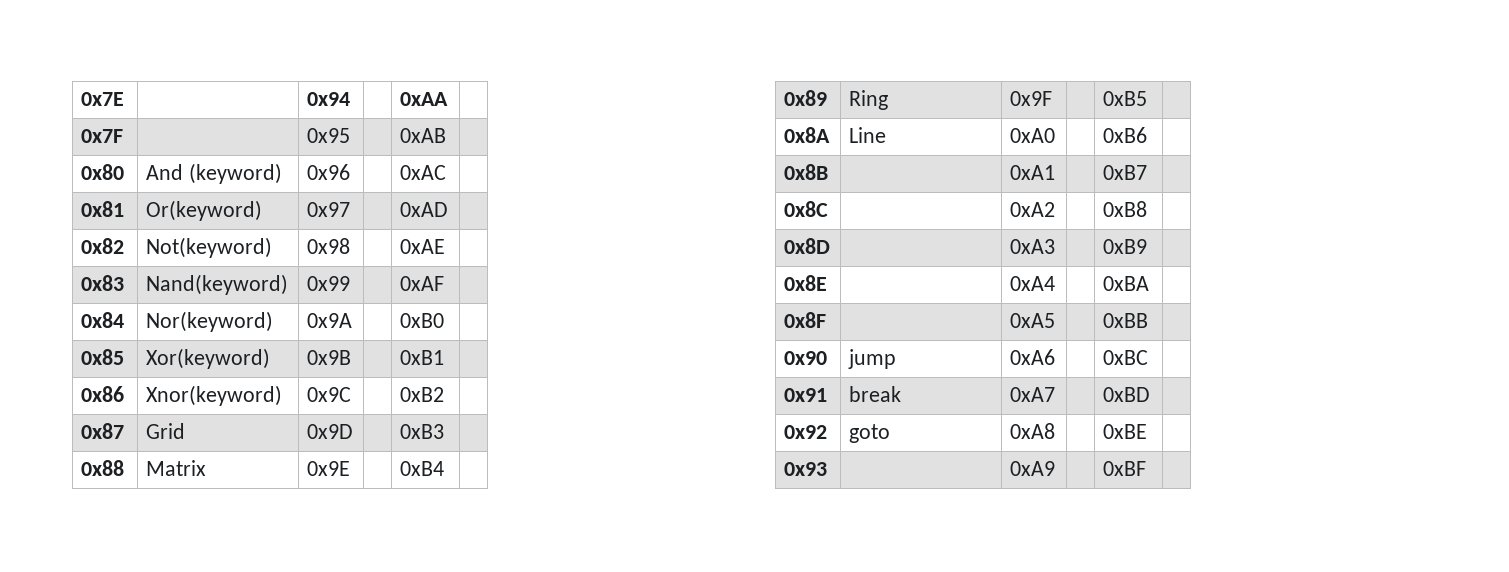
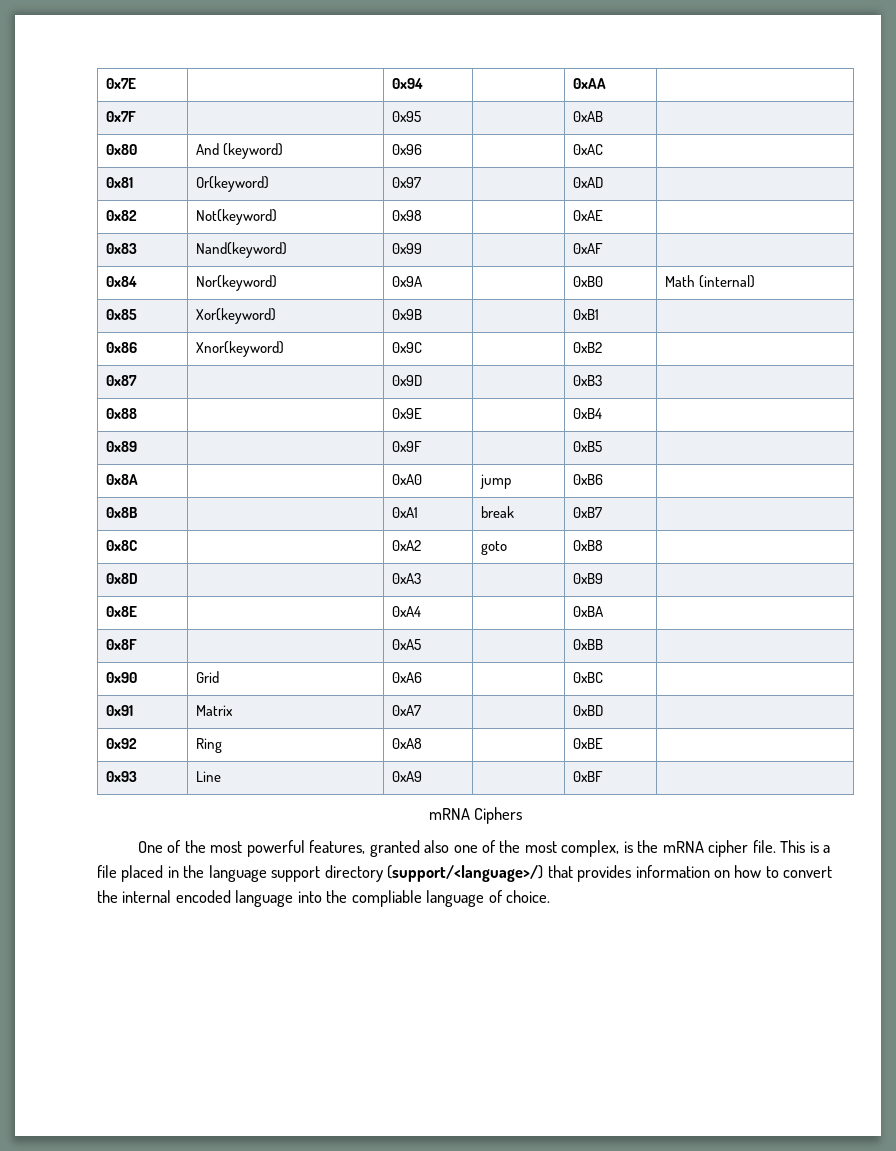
- 0x84 | Nor(keyword) | 0x9A | | 0xB0 |
+ 0x84 | Nor(keyword) | 0x9A | | 0xB0 | Math (internal)
- 0x87 | Grid | 0x9D | | 0xB3 |
+ 0x87 | | 0x9D | | 0xB3 |
- 0x88 | Matrix | 0x9E | | 0xB4 |
+ 0x88 | | 0x9E | | 0xB4 |
- 0x89 | Ring | 0x9F | | 0xB5 |
+ 0x89 | | 0x9F | | 0xB5 |
- 0x8A | Line | 0xA0 | | 0xB6 |
+ 0x8A | | 0xA0 | jump | 0xB6 |
- 0x8B | | 0xA1 | | 0xB7 |
+ 0x8B | | 0xA1 | break | 0xB7 |
- 0x8C | | 0xA2 | | 0xB8 |
+ 0x8C | | 0xA2 | goto | 0xB8 |
- 0x90 | jump | 0xA6 | | 0xBC |
+ 0x90 | Grid | 0xA6 | | 0xBC |
- 0x91 | break | 0xA7 | | 0xBD |
+ 0x91 | Matrix | 0xA7 | | 0xBD |
- 0x92 | goto | 0xA8 | | 0xBE |
+ 0x92 | Ring | 0xA8 | | 0xBE |
- 0x93 | | 0xA9 | | 0xBF |
+ 0x93 | Line | 0xA9 | | 0xBF |
+ mRNA Ciphers
+ One of the most powerful features, granted also one of the most complex, is the mRNA cipher file. This is a file placed in the language support directory (support/<language>/) that provides information on how to convert the internal encoded language into the compliable language of choice.

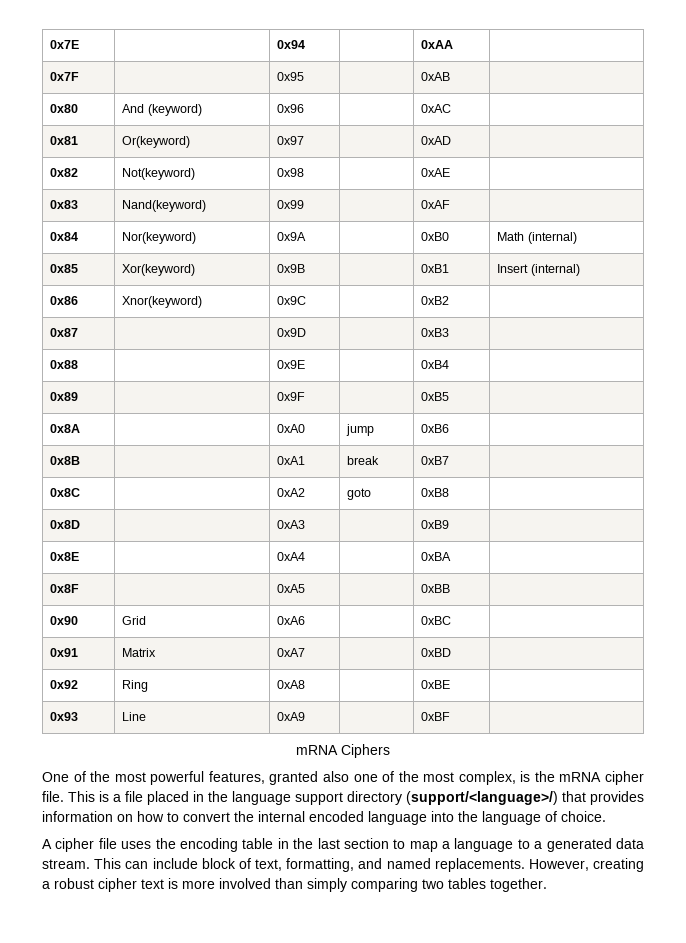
- 0x85 | Xor(keyword) | 0x9B | | 0xB1 |
+ 0x85 | Xor(keyword) | 0x9B | | 0xB1 | Insert (internal)
- This is a file placed in the language support directory (support/<language>/) that provides information on how to convert the internal encoded language into the compliable language of choice.
+ This is a file placed in the language support directory (support/<language>/) that provides information on how to convert the internal encoded language into the language of choice.
+ A cipher file uses the encoding table in the last section to map a language to a generated data stream. This can include block of text, formatting, and named replacements. However, creating a robust cipher text is more involved than simply comparing two tables together.

